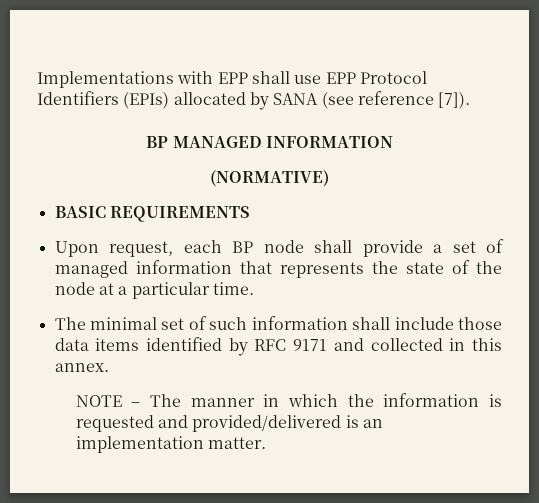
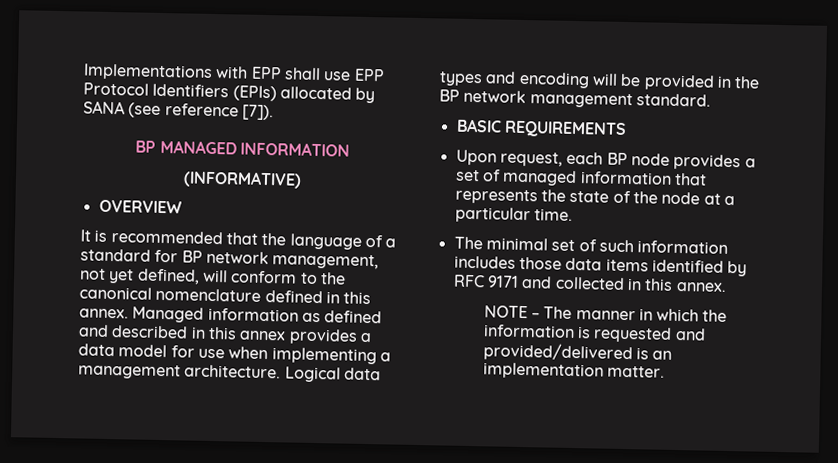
- (NORMATIVE)
+ (INFORMATIVE)
+ OVERVIEW
+ It is recommended that the language of a standard for BP network management, not yet defined, will conform to the canonical nomenclature defined in this annex. Managed information as defined and described in this annex provides a data model for use when implementing a management architecture. Logical data types and encoding will be provided in the BP network management standard.
- Upon request, each BP node shall provide a set of managed information that represents the state of the node at a particular time.
+ Upon request, each BP node provides a set of managed information that represents the state of the node at a particular time.
- The minimal set of such information shall include those data items identified by RFC 9171 and collected in this annex.
+ The minimal set of such information includes those data items identified by RFC 9171 and collected in this annex.

